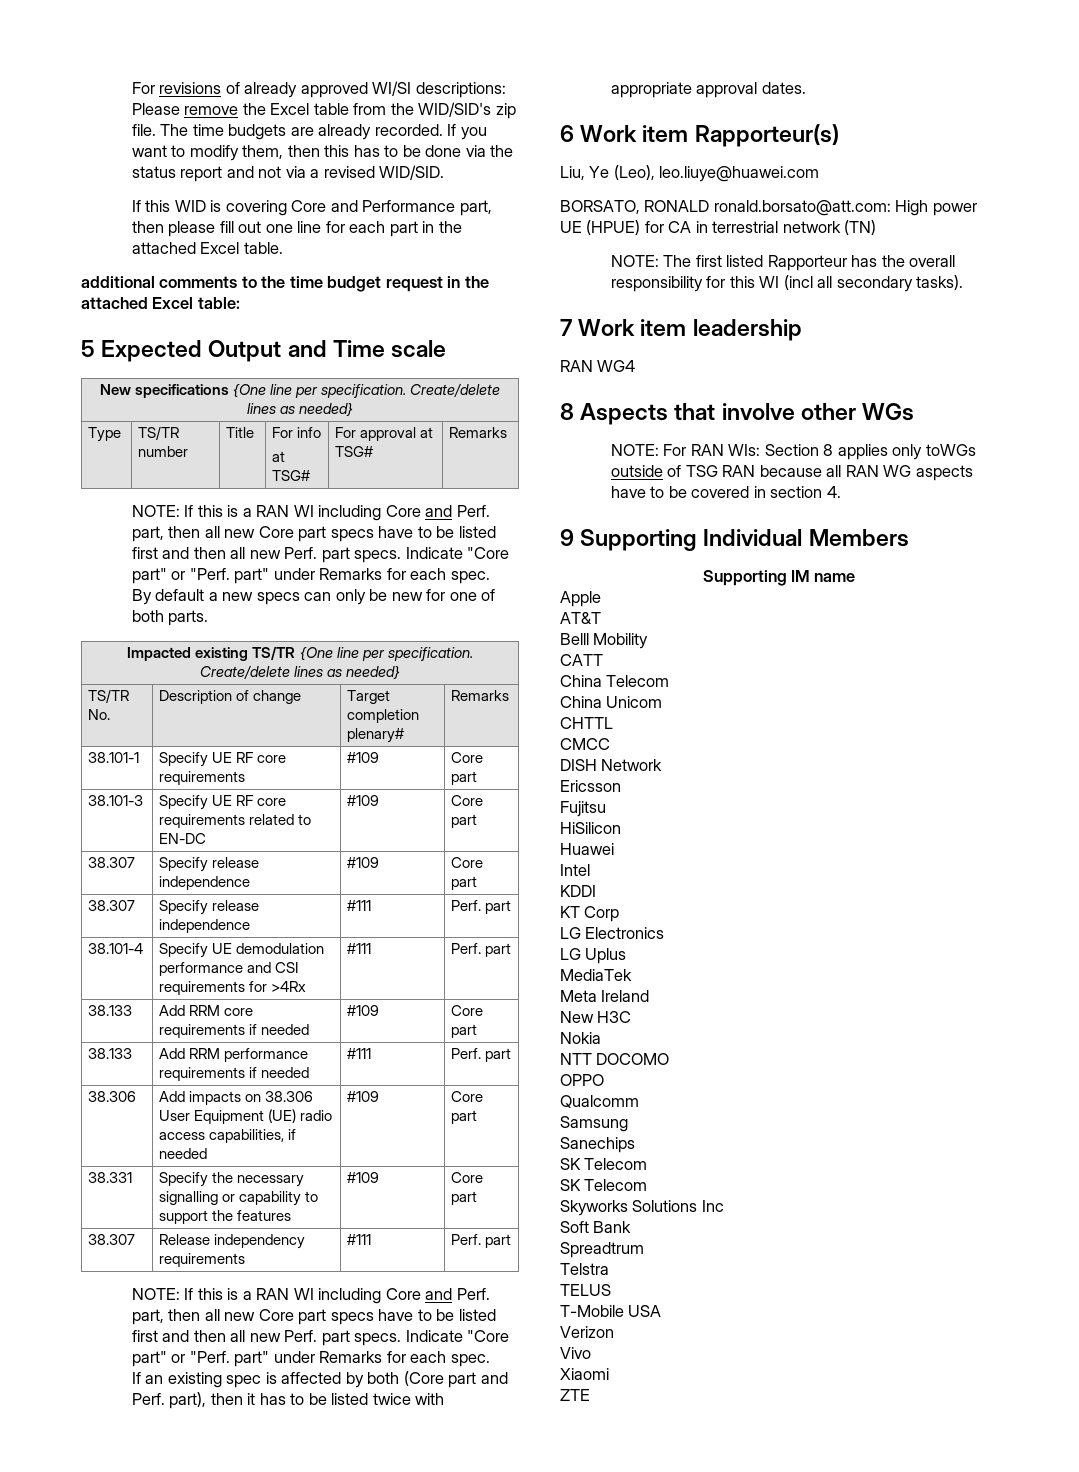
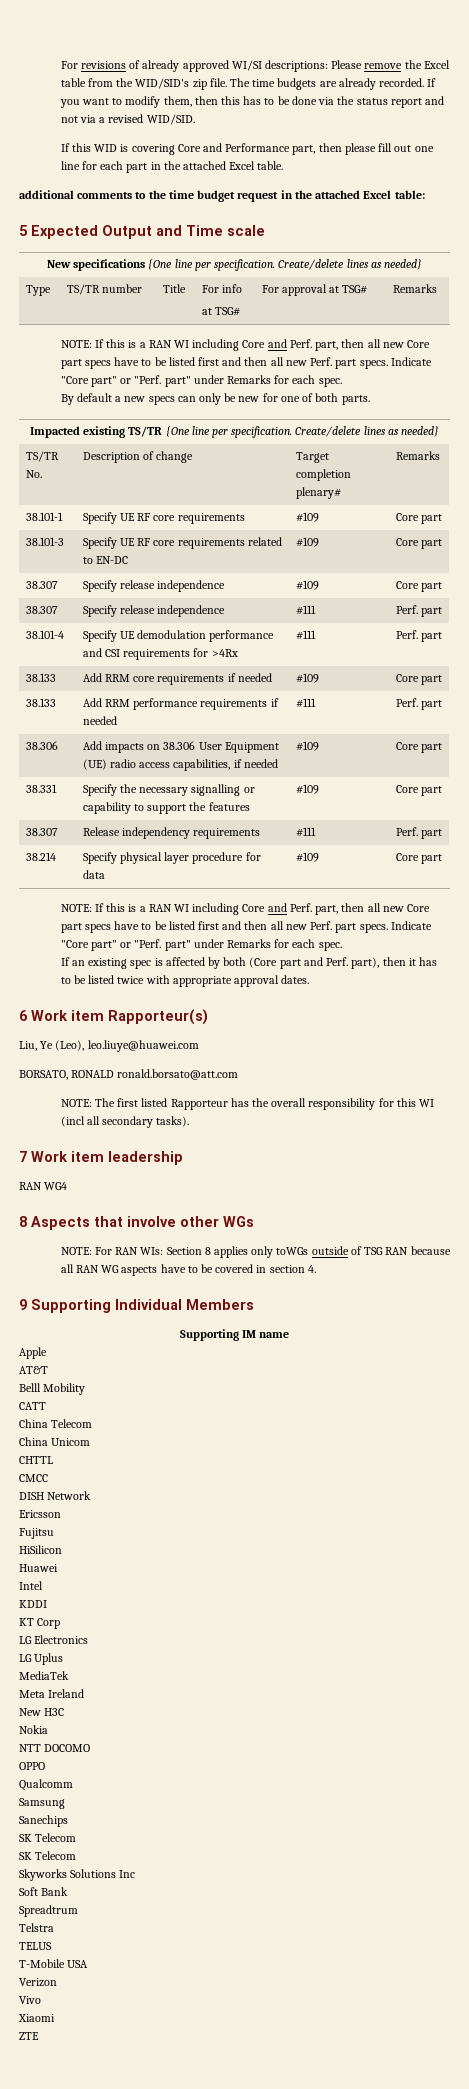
+ 38.214 | Specify physical layer procedure for data | #109 | Core part
- BORSATO, RONALD ronald.borsato@att.com: High power UE (HPUE) for CA in terrestrial network (TN)
+ BORSATO, RONALD ronald.borsato@att.com

